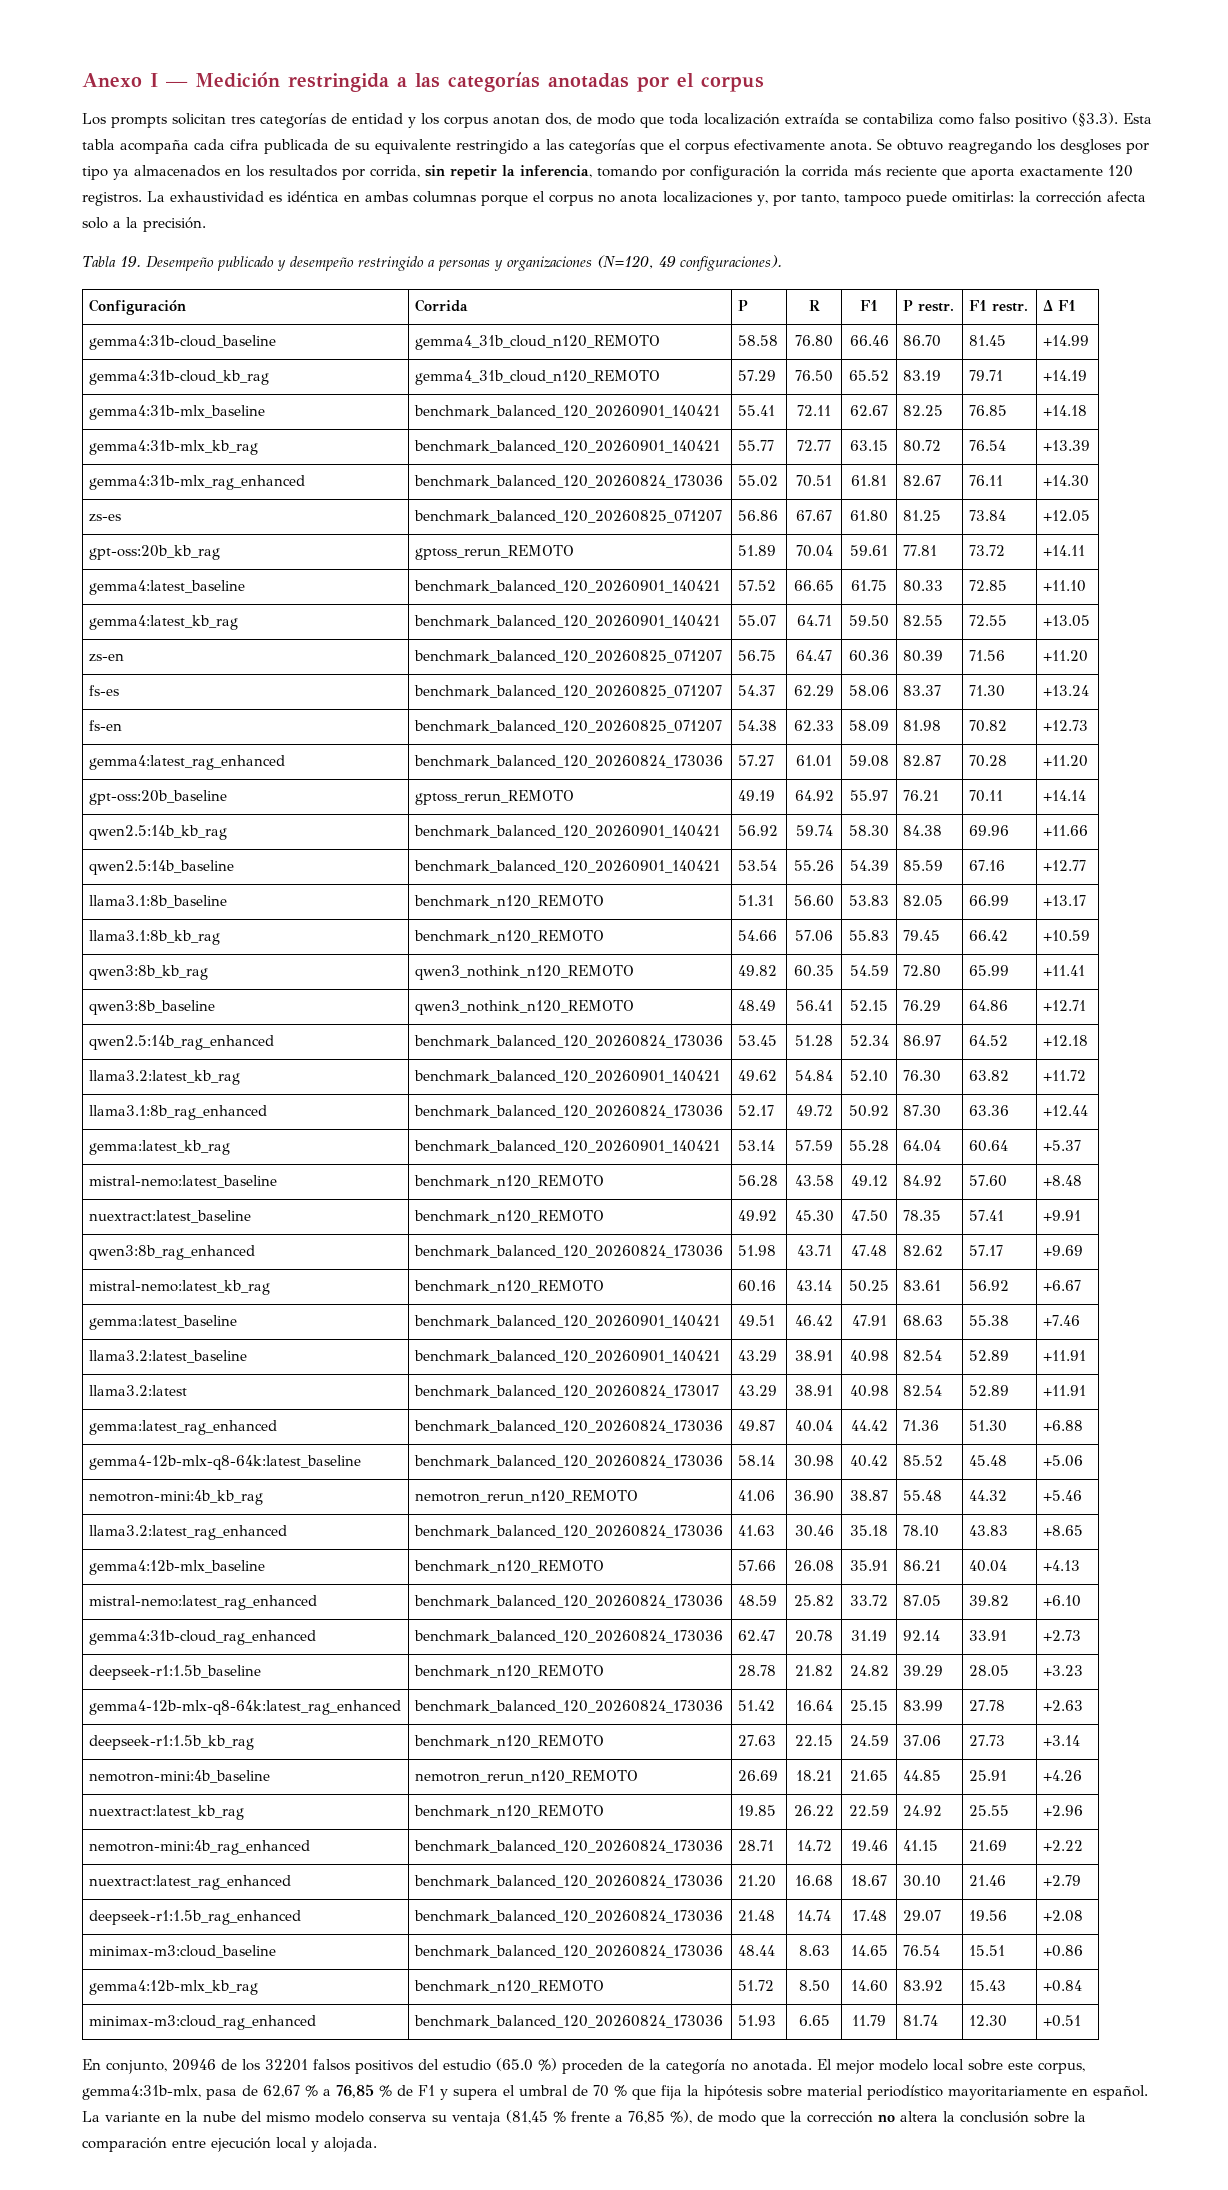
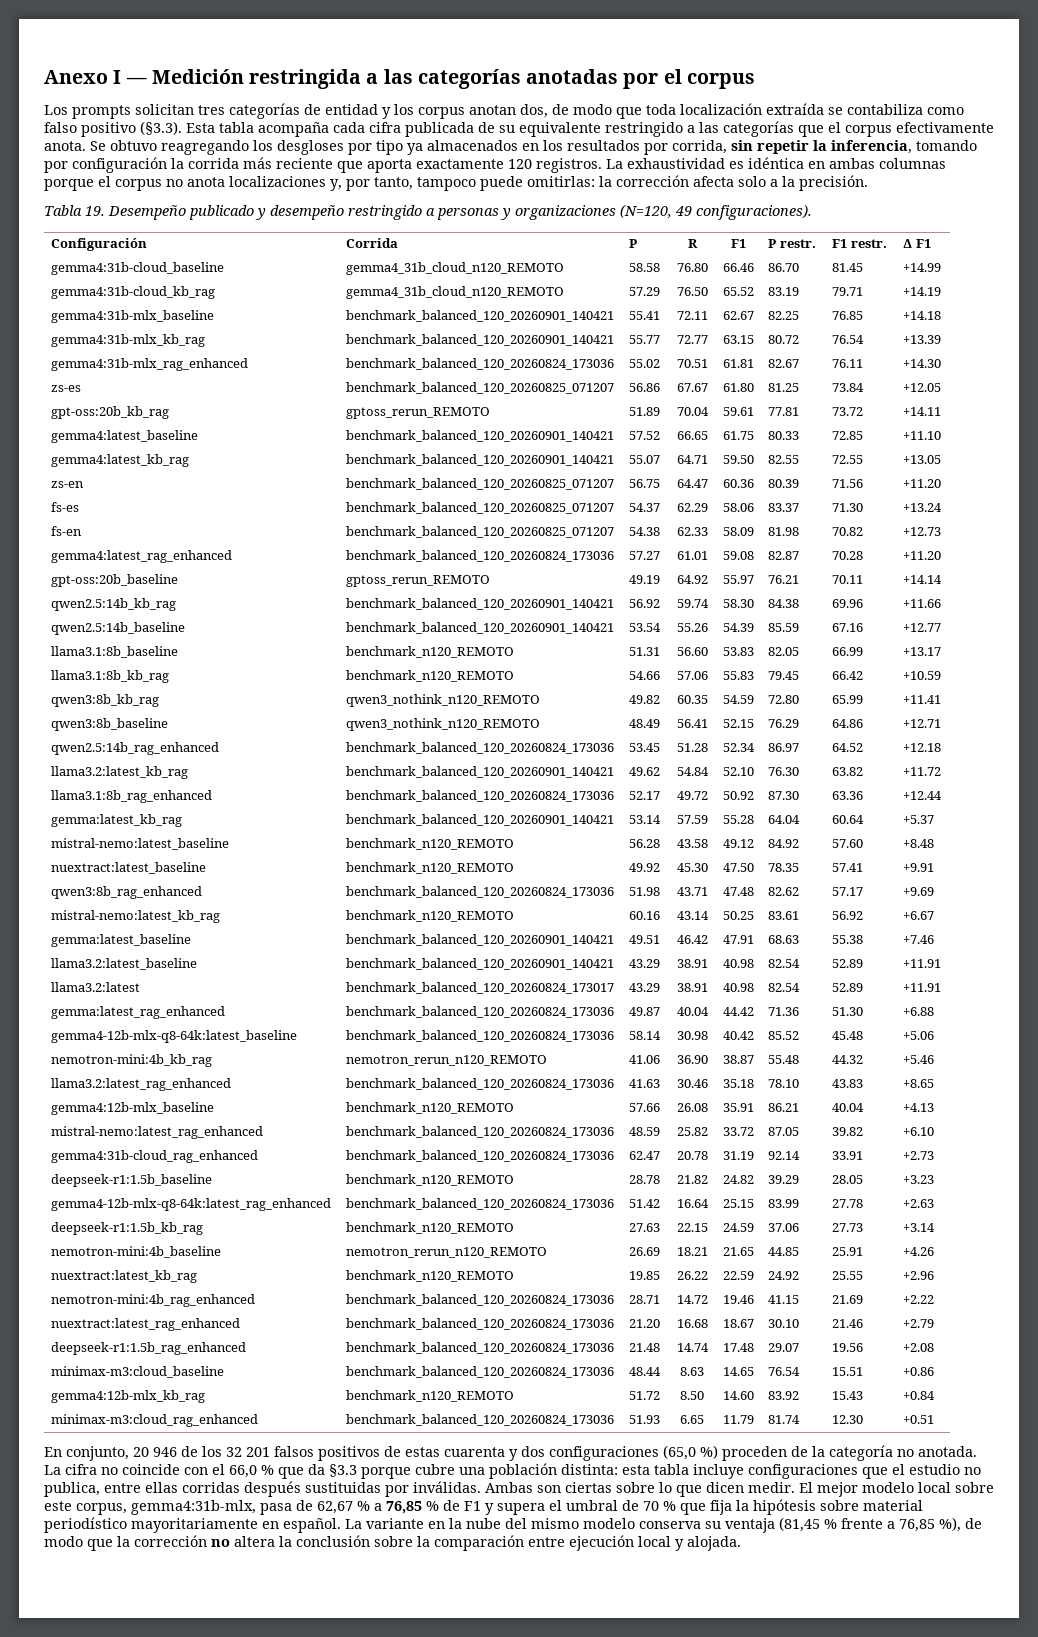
- En conjunto, 20946 de los 32201 falsos positivos del estudio (65.0 %) proceden de la categoría no anotada.
+ En conjunto, 20 946 de los 32 201 falsos positivos de estas cuarenta y dos configuraciones (65,0 %) proceden de la categoría no anotada.
+ La cifra no coincide con el 66,0 % que da §3.3 porque cubre una población distinta: esta tabla incluye configuraciones que el estudio no publica, entre ellas corridas después sustituidas por inválidas. Ambas son ciertas sobre lo que dicen medir.

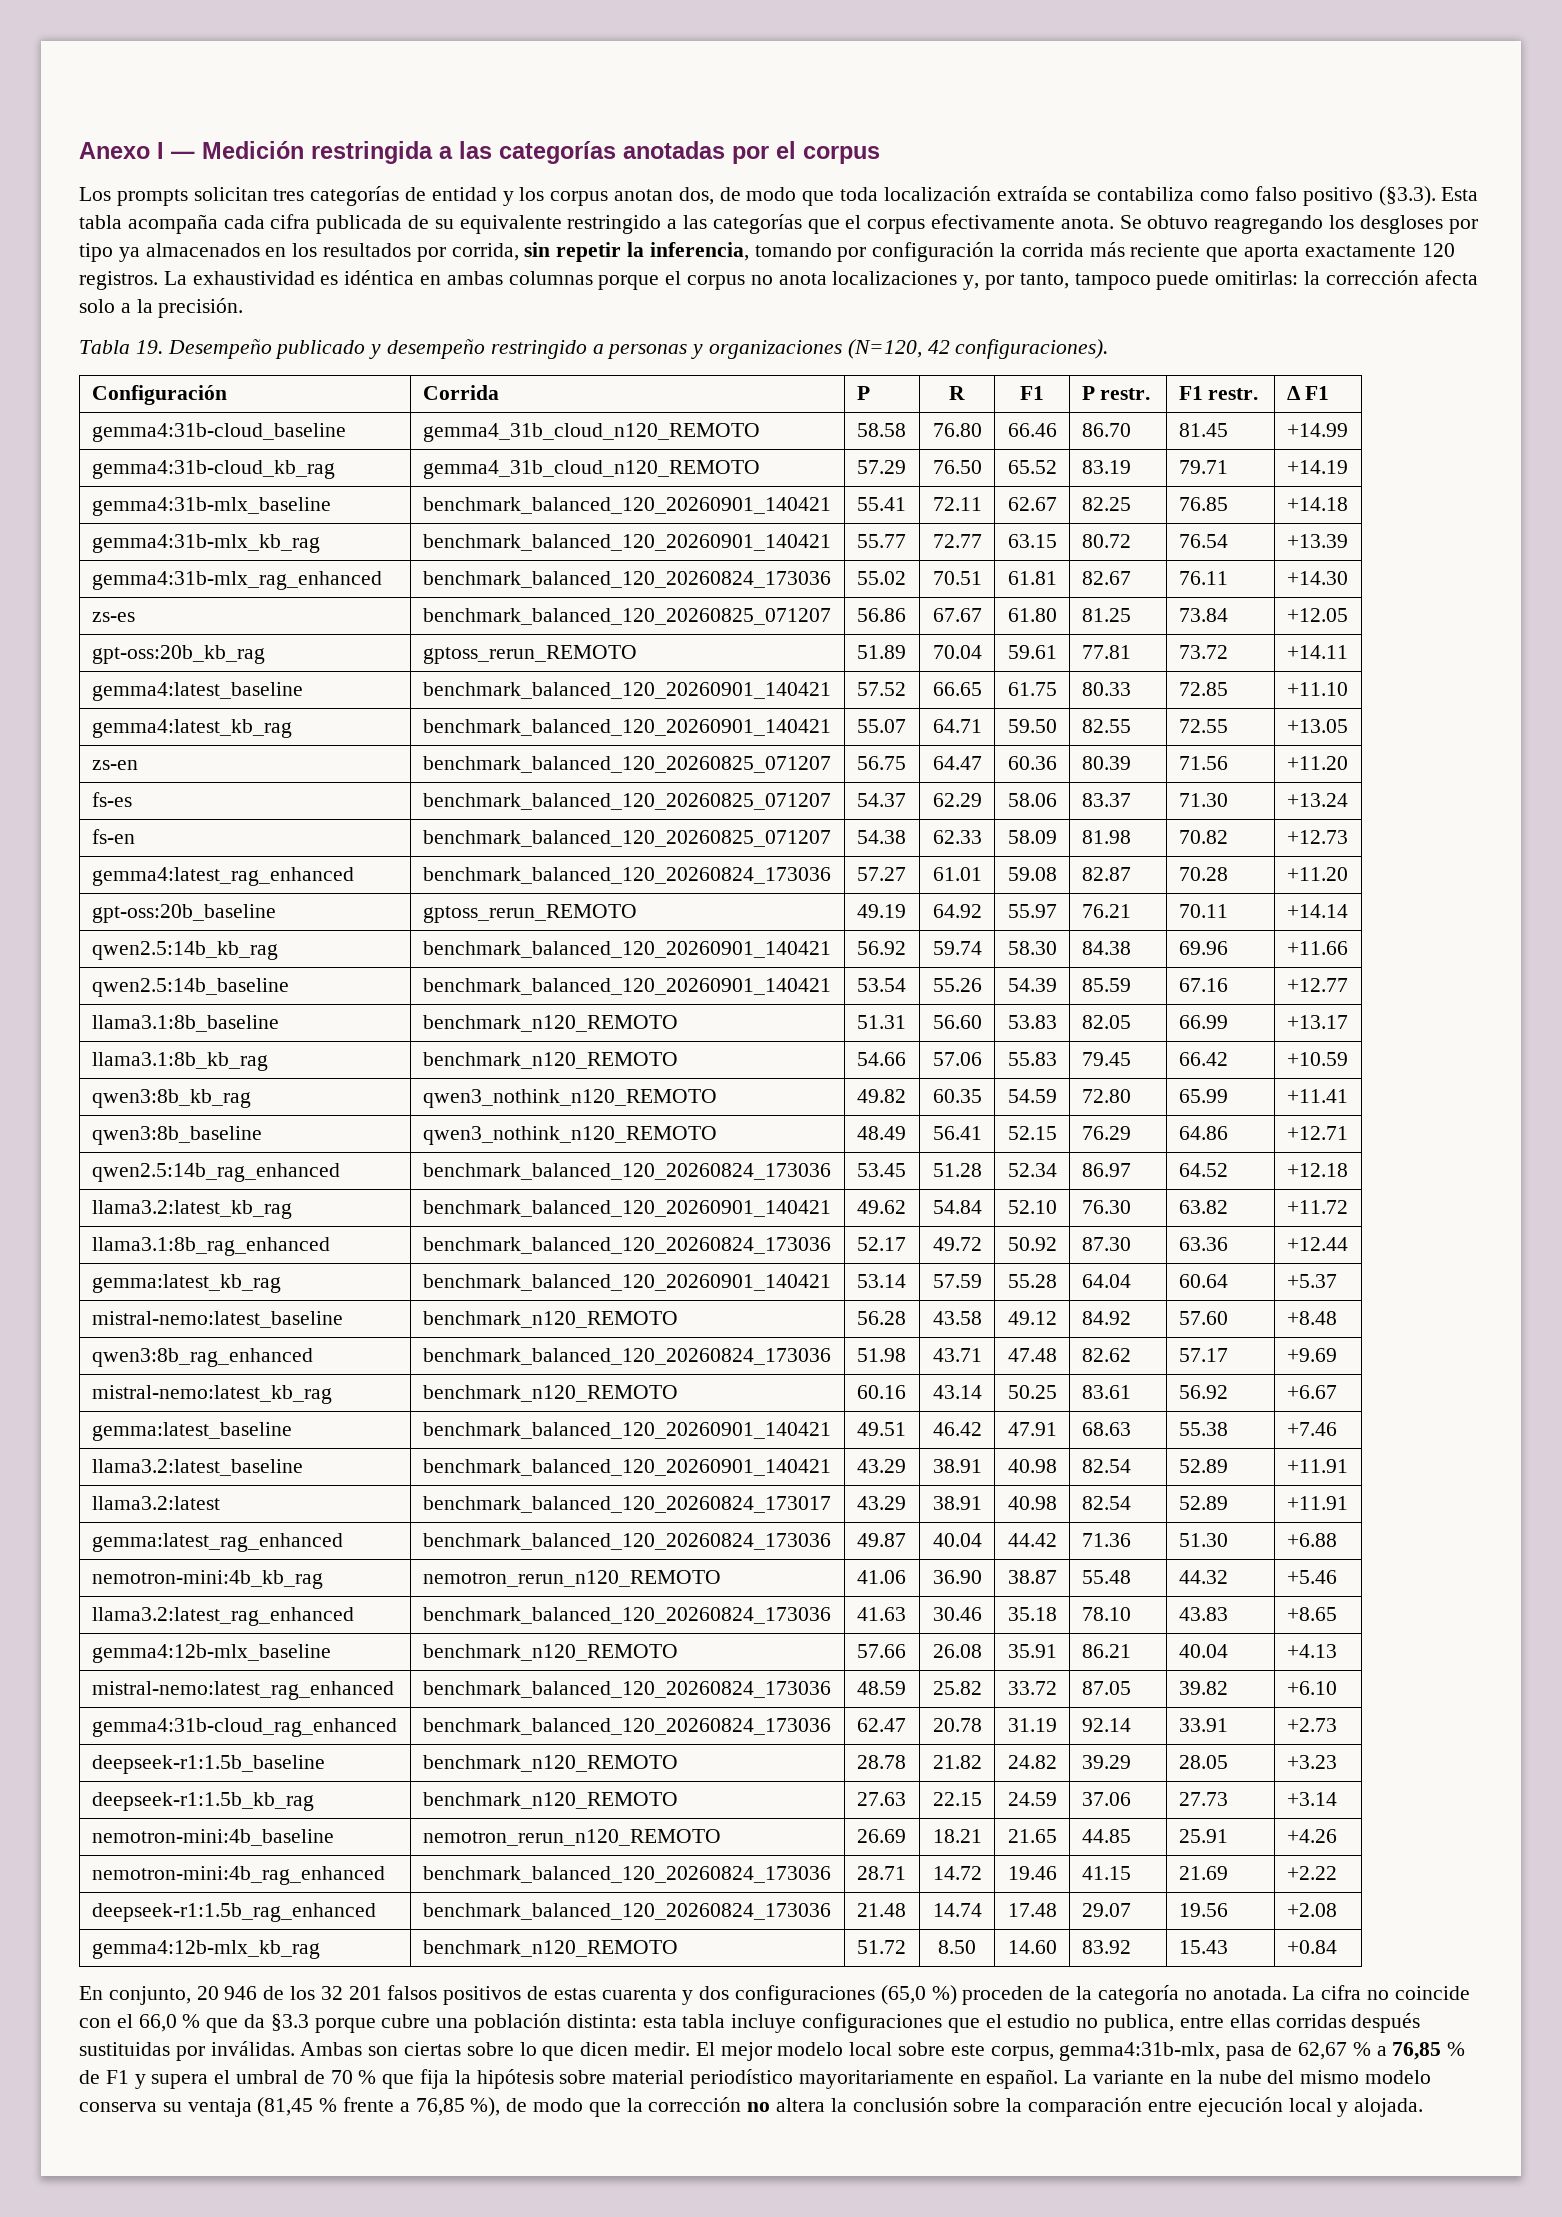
- Tabla 19. Desempeño publicado y desempeño restringido a personas y organizaciones (N=120, 49 configuraciones).
+ Tabla 19. Desempeño publicado y desempeño restringido a personas y organizaciones (N=120, 42 configuraciones).
- nuextract:latest_baseline | benchmark_n120_REMOTO | 49.92 | 45.30 | 47.50 | 78.35 | 57.41 | +9.91
- gemma4-12b-mlx-q8-64k:latest_baseline | benchmark_balanced_120_20260824_173036 | 58.14 | 30.98 | 40.42 | 85.52 | 45.48 | +5.06
- gemma4-12b-mlx-q8-64k:latest_rag_enhanced | benchmark_balanced_120_20260824_173036 | 51.42 | 16.64 | 25.15 | 83.99 | 27.78 | +2.63
- nuextract:latest_kb_rag | benchmark_n120_REMOTO | 19.85 | 26.22 | 22.59 | 24.92 | 25.55 | +2.96
- nuextract:latest_rag_enhanced | benchmark_balanced_120_20260824_173036 | 21.20 | 16.68 | 18.67 | 30.10 | 21.46 | +2.79
- minimax-m3:cloud_baseline | benchmark_balanced_120_20260824_173036 | 48.44 | 8.63 | 14.65 | 76.54 | 15.51 | +0.86
- minimax-m3:cloud_rag_enhanced | benchmark_balanced_120_20260824_173036 | 51.93 | 6.65 | 11.79 | 81.74 | 12.30 | +0.51

